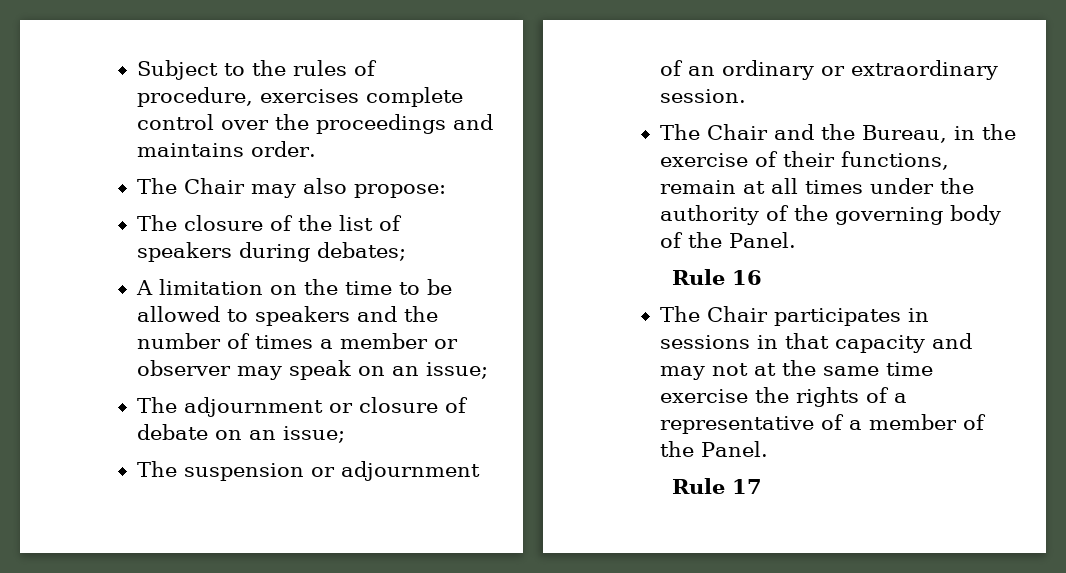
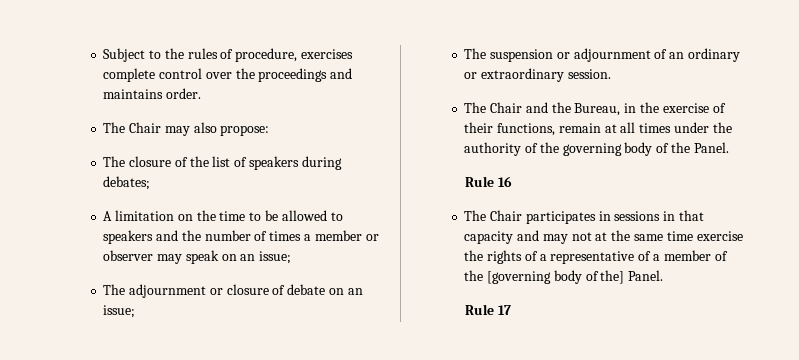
- The Chair participates in sessions in that capacity and may not at the same time exercise the rights of a representative of a member of the Panel.
+ The Chair participates in sessions in that capacity and may not at the same time exercise the rights of a representative of a member of the [governing body of the] Panel.

